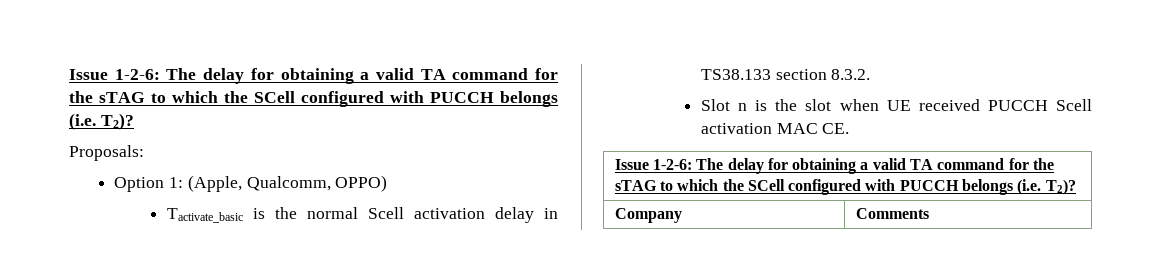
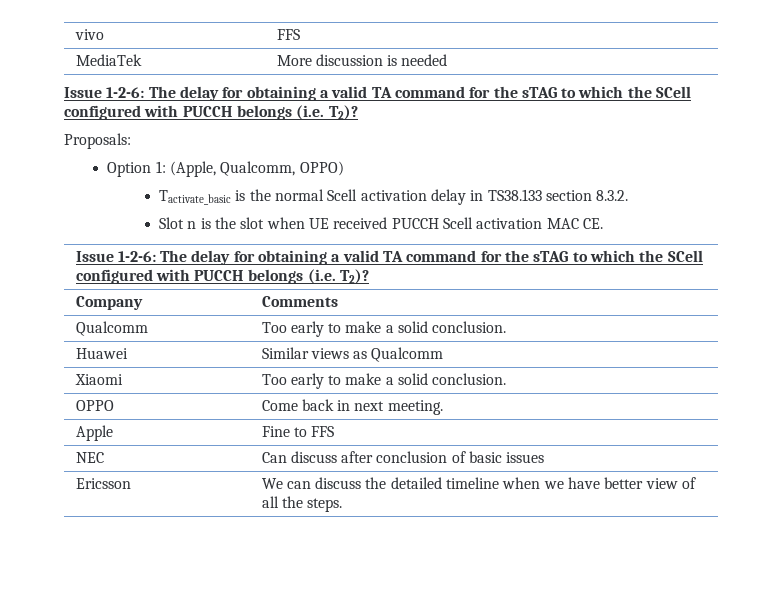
+ vivo | FFS
+ MediaTek | More discussion is needed
+ Qualcomm | Too early to make a solid conclusion.
+ Huawei | Similar views as Qualcomm
+ Xiaomi | Too early to make a solid conclusion.
+ OPPO | Come back in next meeting.
+ Apple | Fine to FFS
+ NEC | Can discuss after conclusion of basic issues
+ Ericsson | We can discuss the detailed timeline when we have better view of all the steps.

